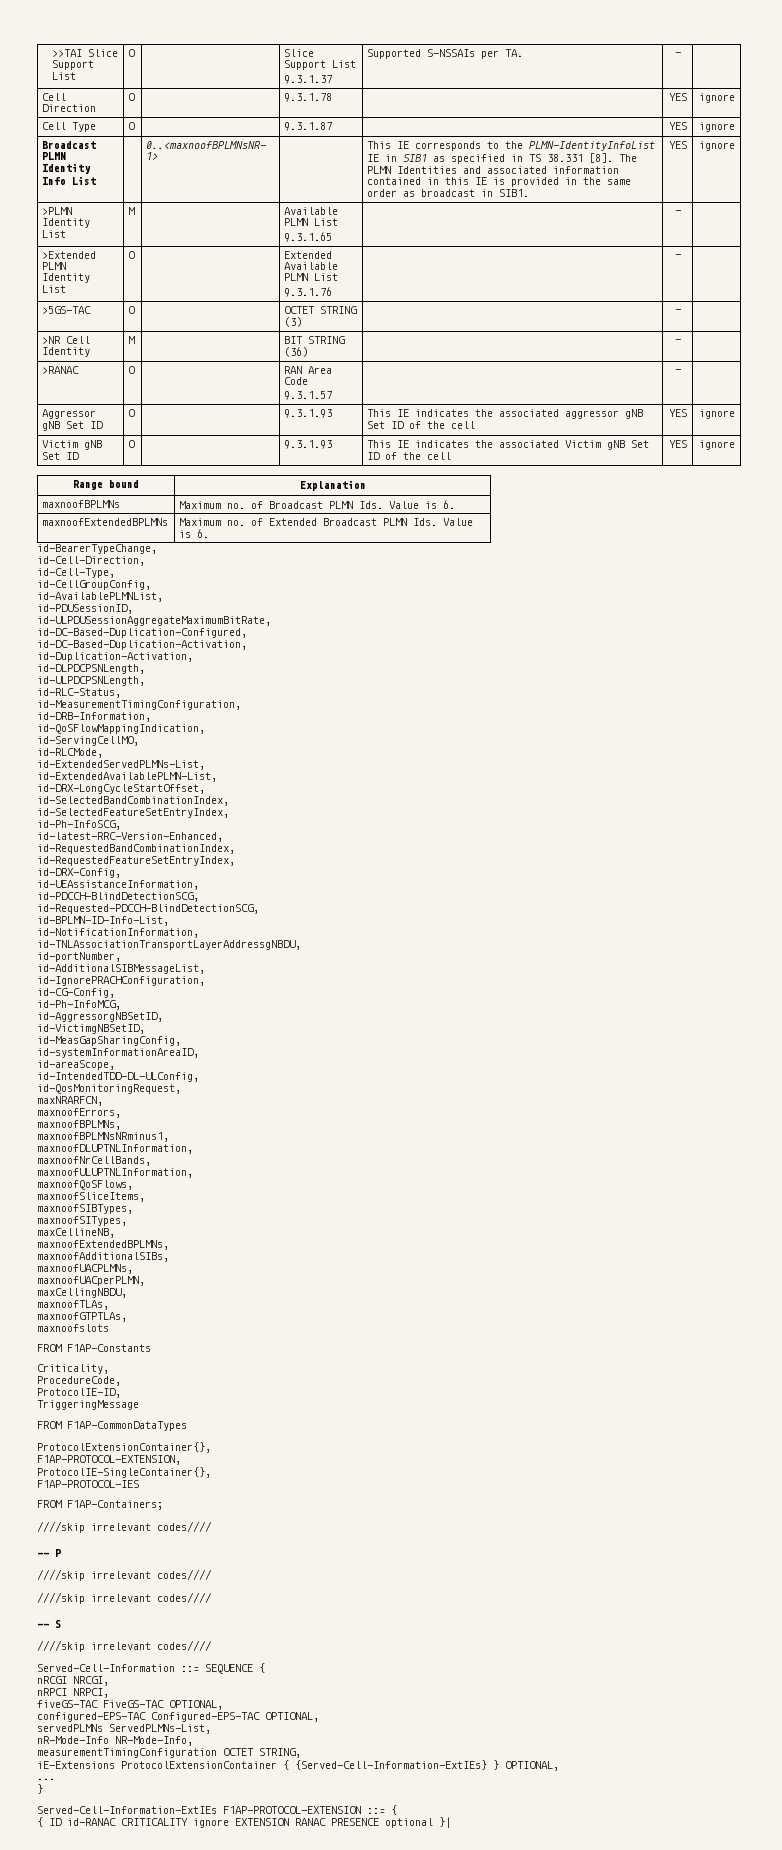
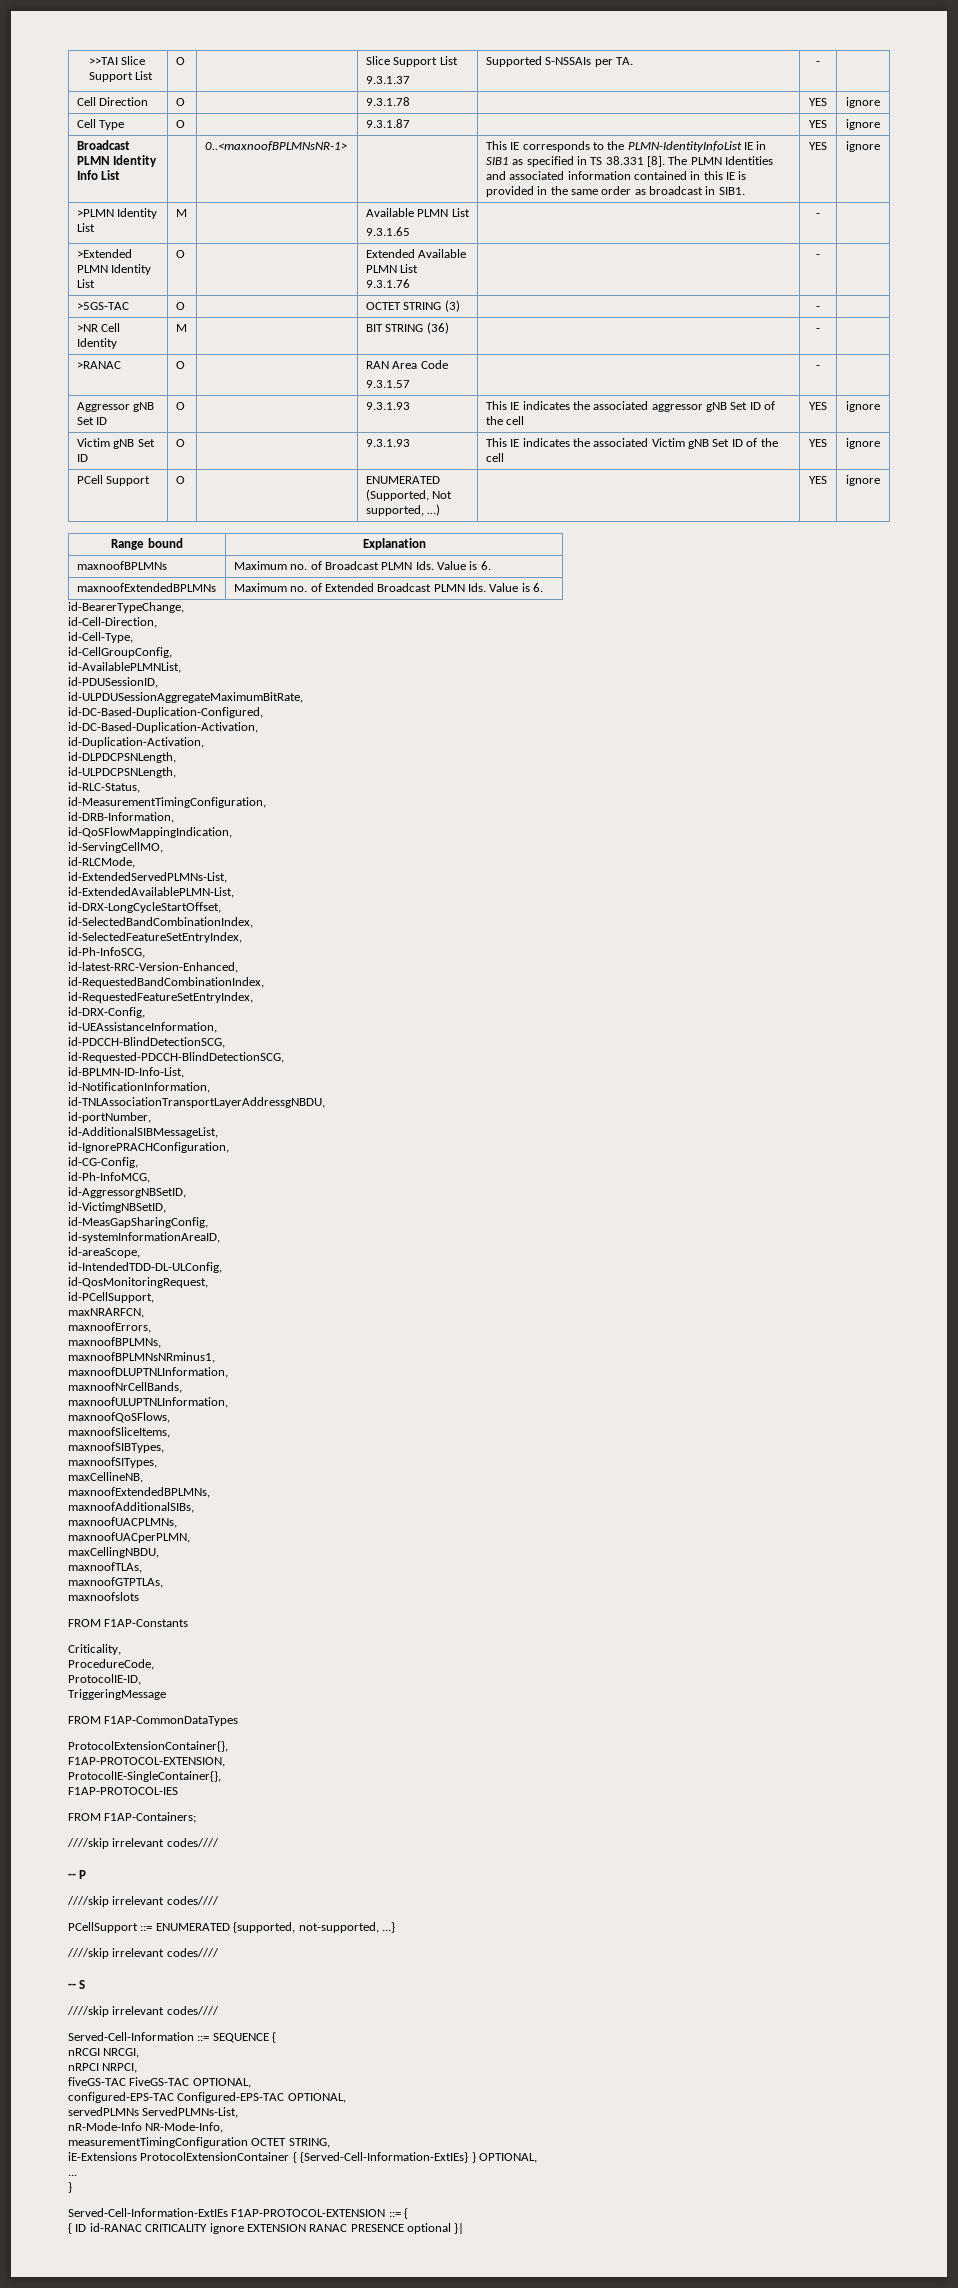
+ PCell Support | O | | ENUMERATED (Supported, Not supported, …) | | YES | ignore
+ id-PCellSupport,
+ PCellSupport ::= ENUMERATED {supported, not-supported, ...}

